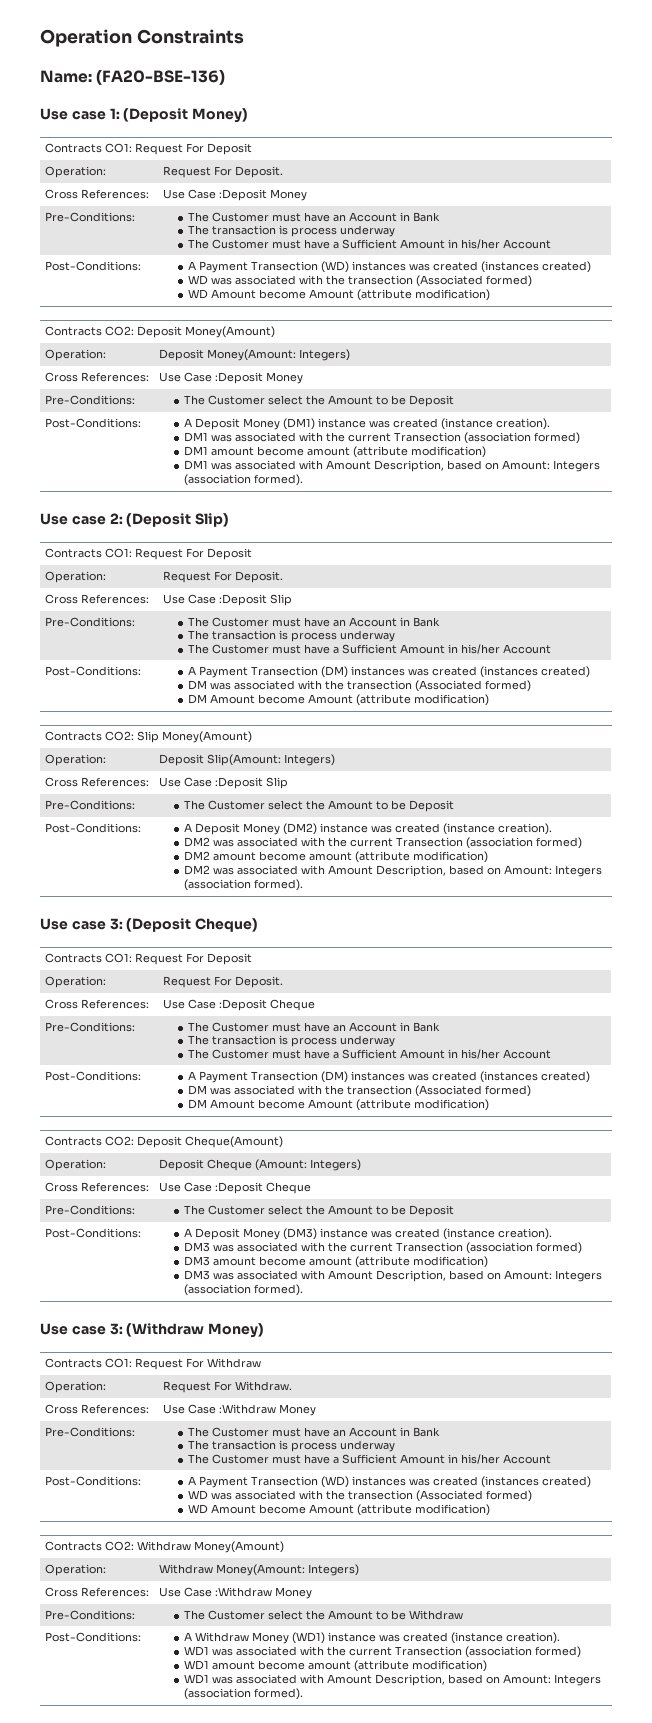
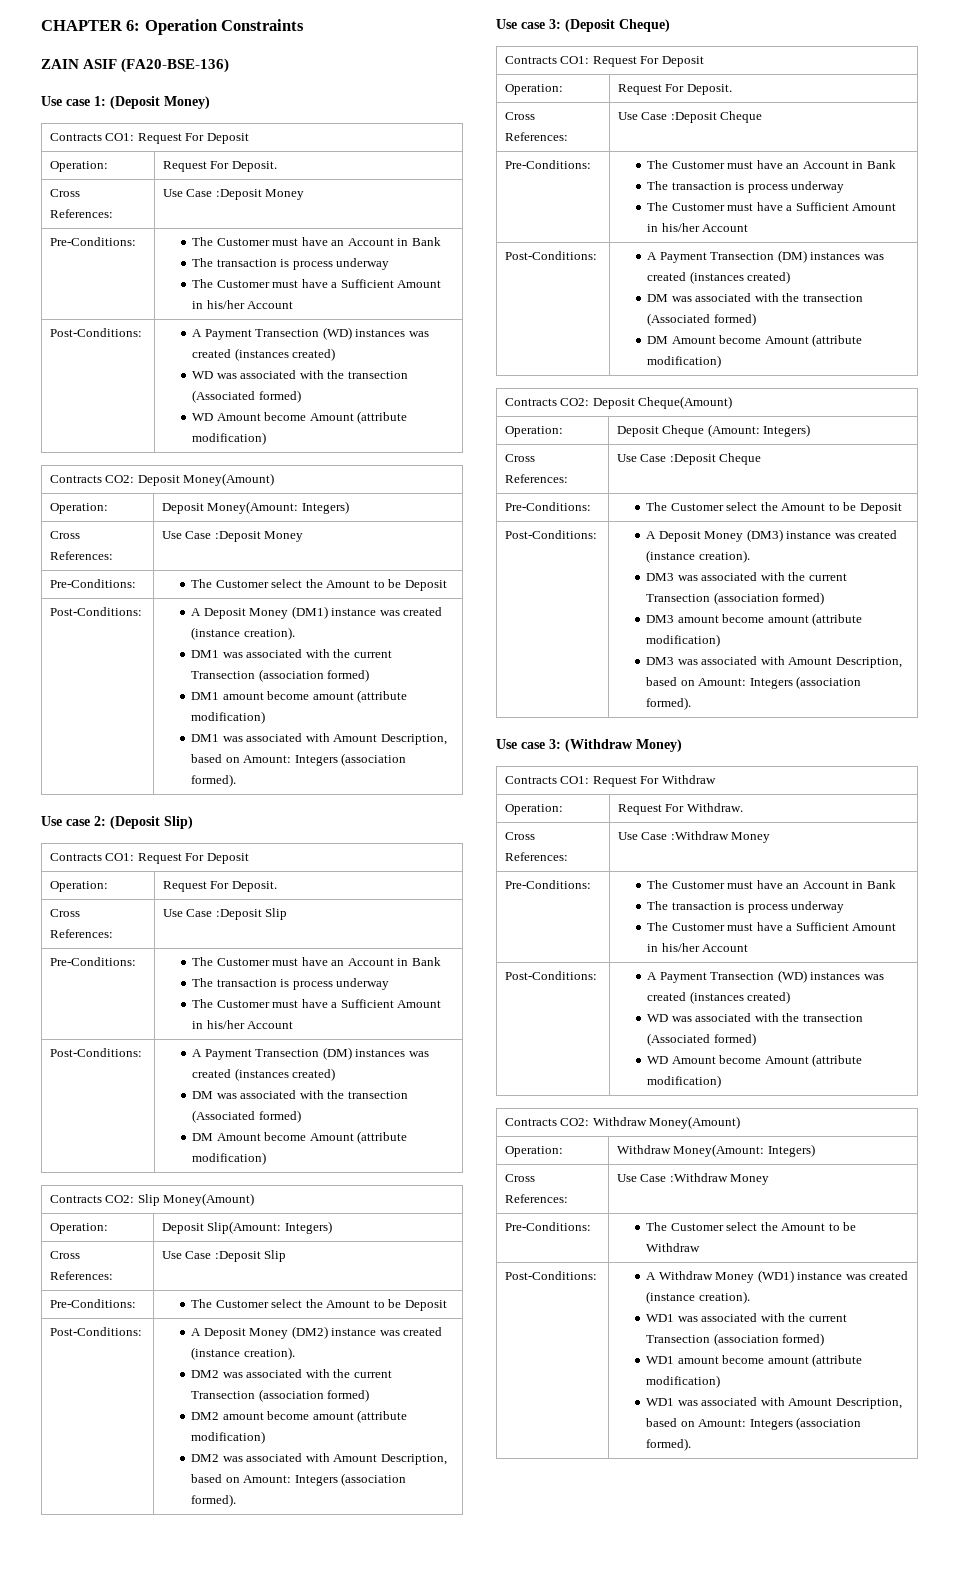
- Operation Constraints
+ CHAPTER 6: Operation Constraints
- Name: (FA20-BSE-136)
+ ZAIN ASIF (FA20-BSE-136)

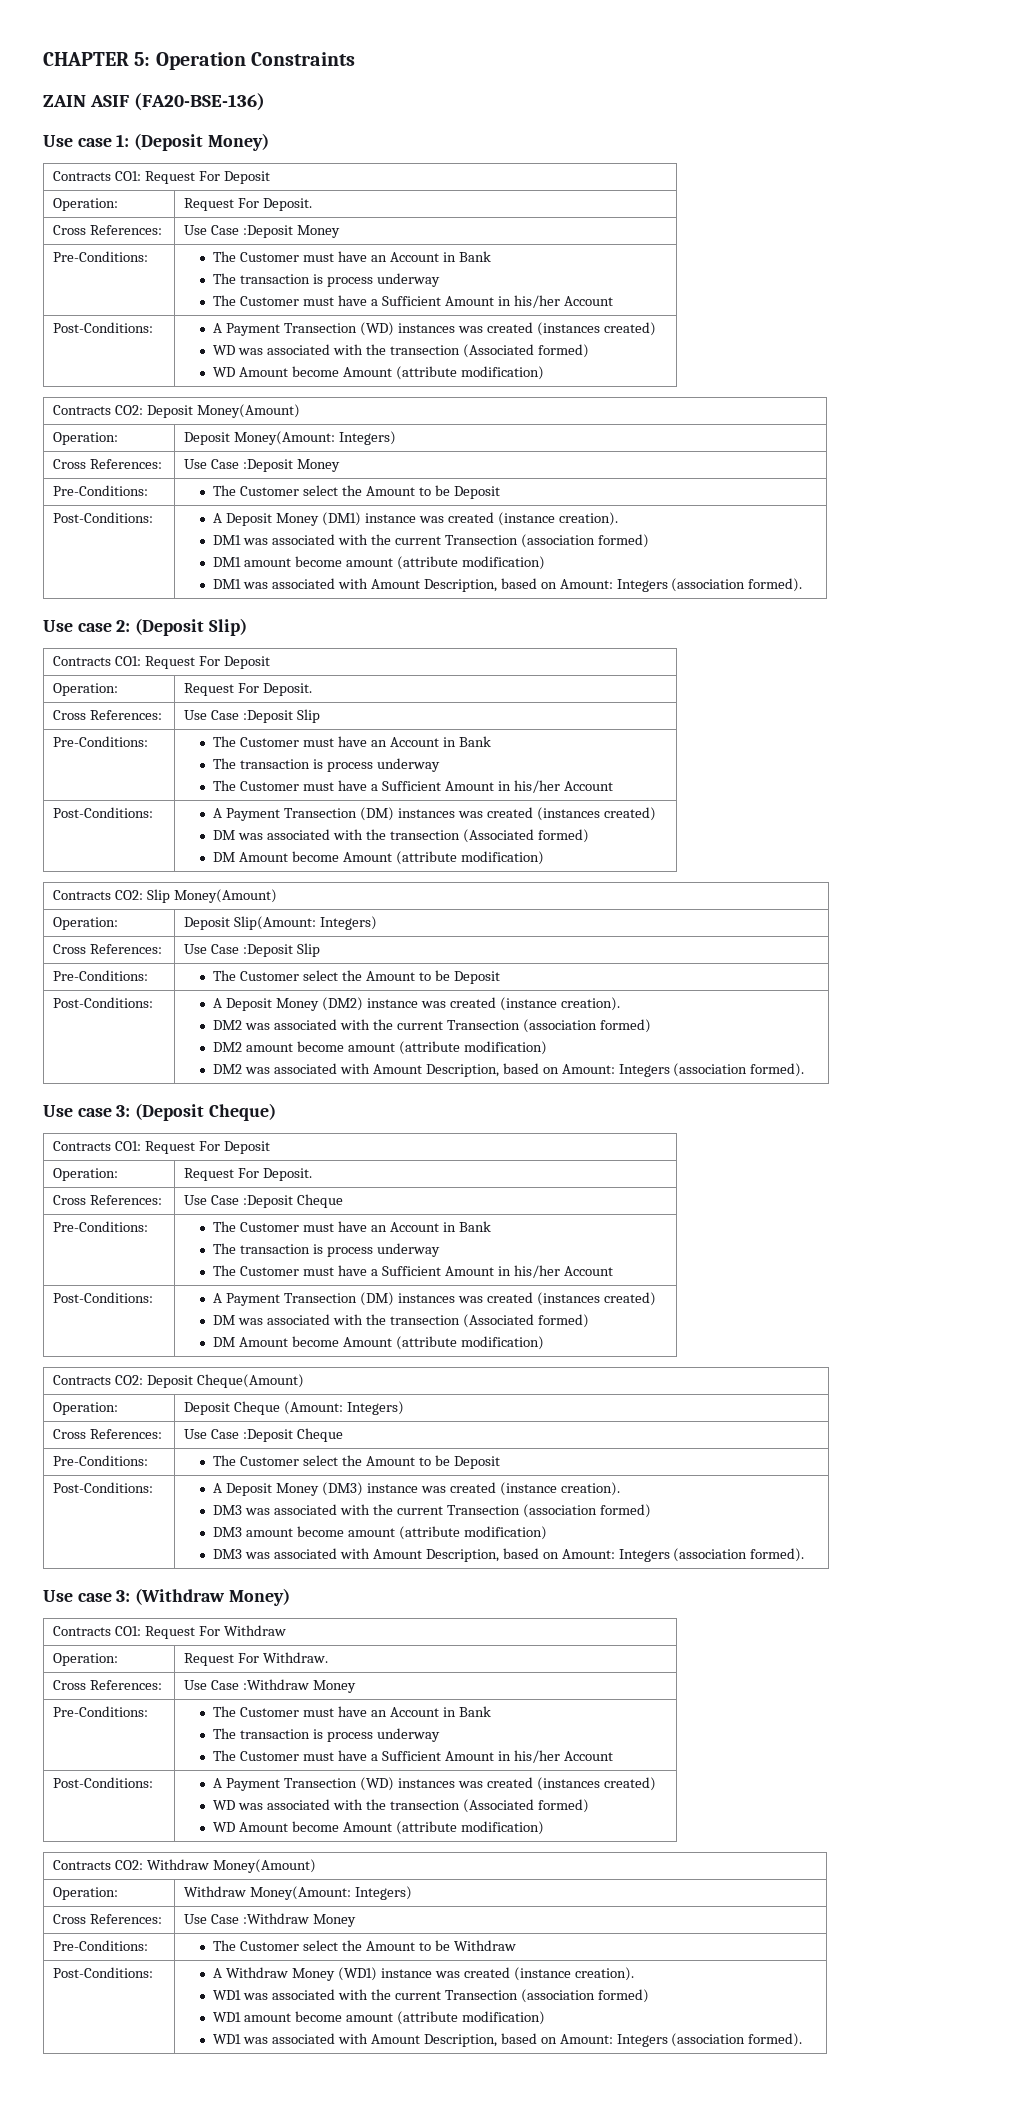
- CHAPTER 6: Operation Constraints
+ CHAPTER 5: Operation Constraints

